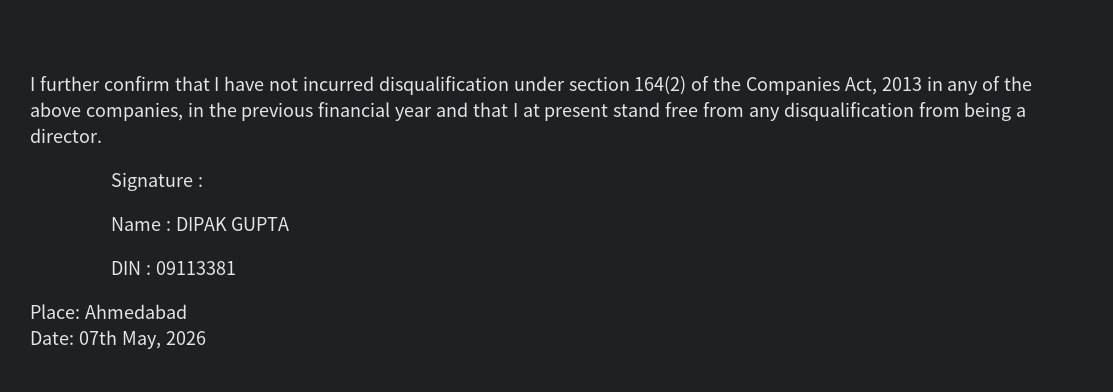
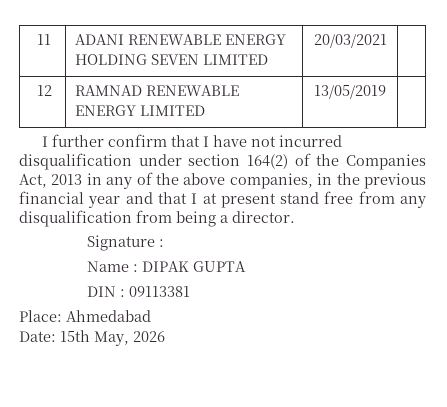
+ 11 | ADANI RENEWABLE ENERGY HOLDING SEVEN LIMITED | 20/03/2021 |
+ 12 | RAMNAD RENEWABLE ENERGY LIMITED | 13/05/2019 |
- Date: 07th May, 2026
+ Date: 15th May, 2026

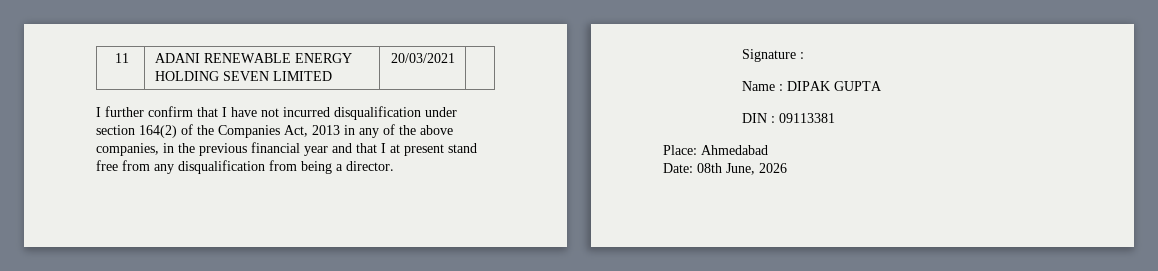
- 12 | RAMNAD RENEWABLE ENERGY LIMITED | 13/05/2019 |
- Date: 15th May, 2026
+ Date: 08th June, 2026

